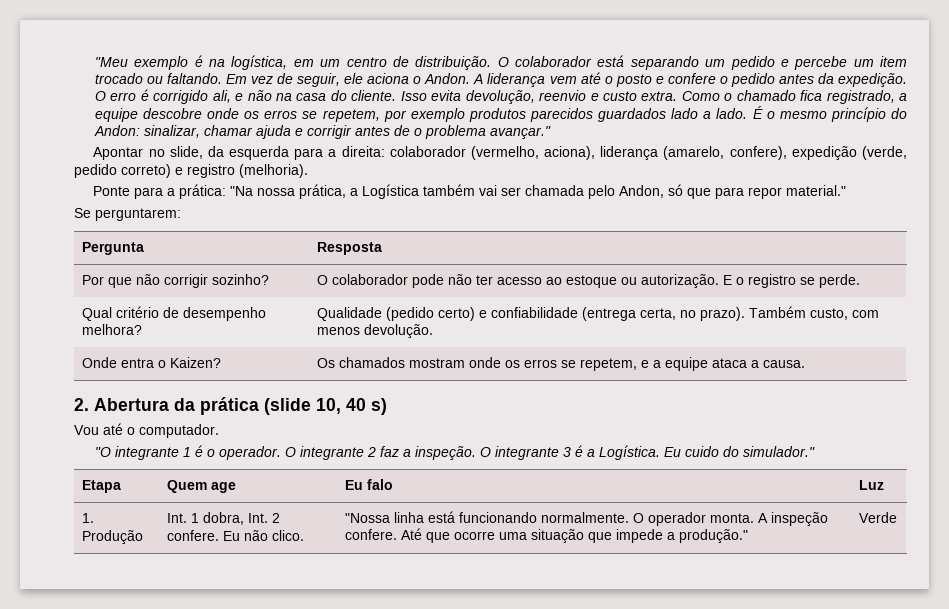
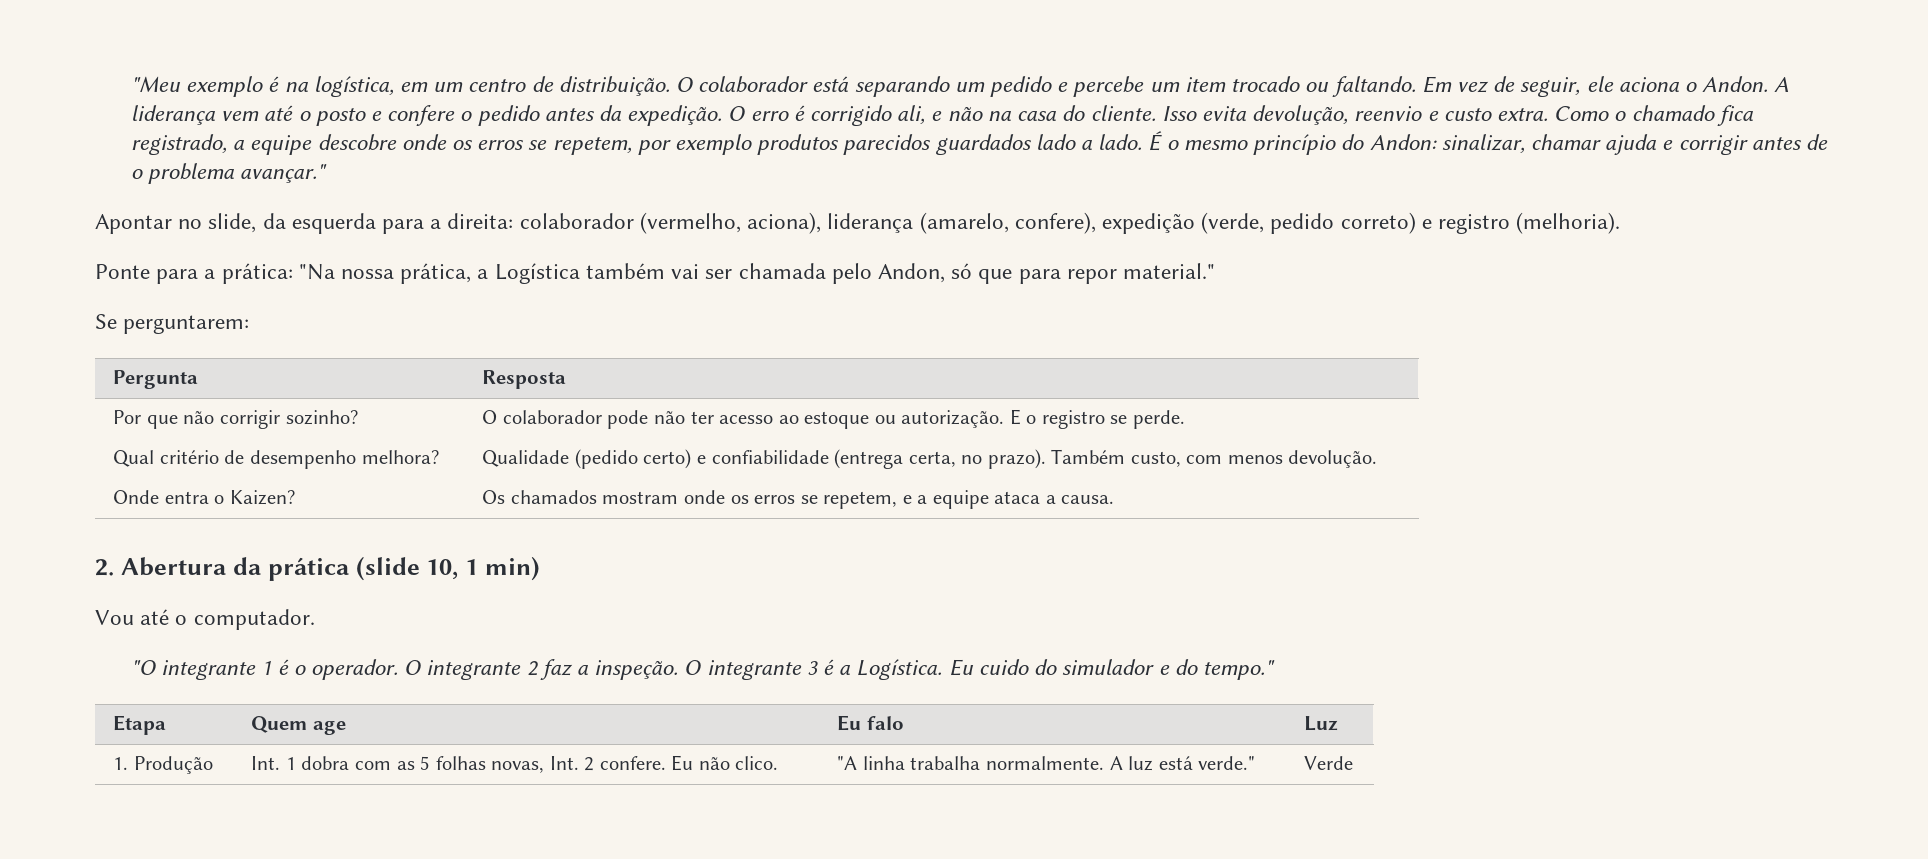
- 2. Abertura da prática (slide 10, 40 s)
+ 2. Abertura da prática (slide 10, 1 min)
- Eu cuido do simulador."
+ Eu cuido do simulador e do tempo."
- 1. Produção | Int. 1 dobra, Int. 2 confere. Eu não clico. | "Nossa linha está funcionando normalmente. O operador monta. A inspeção confere. Até que ocorre uma situação que impede a produção." | Verde
+ 1. Produção | Int. 1 dobra com as 5 folhas novas, Int. 2 confere. Eu não clico. | "A linha trabalha normalmente. A luz está verde." | Verde

